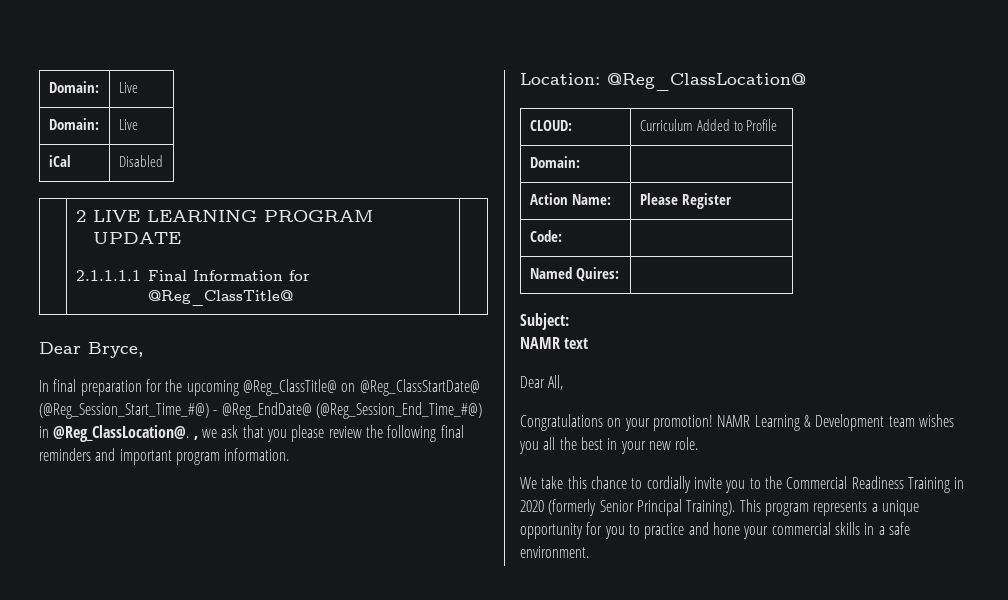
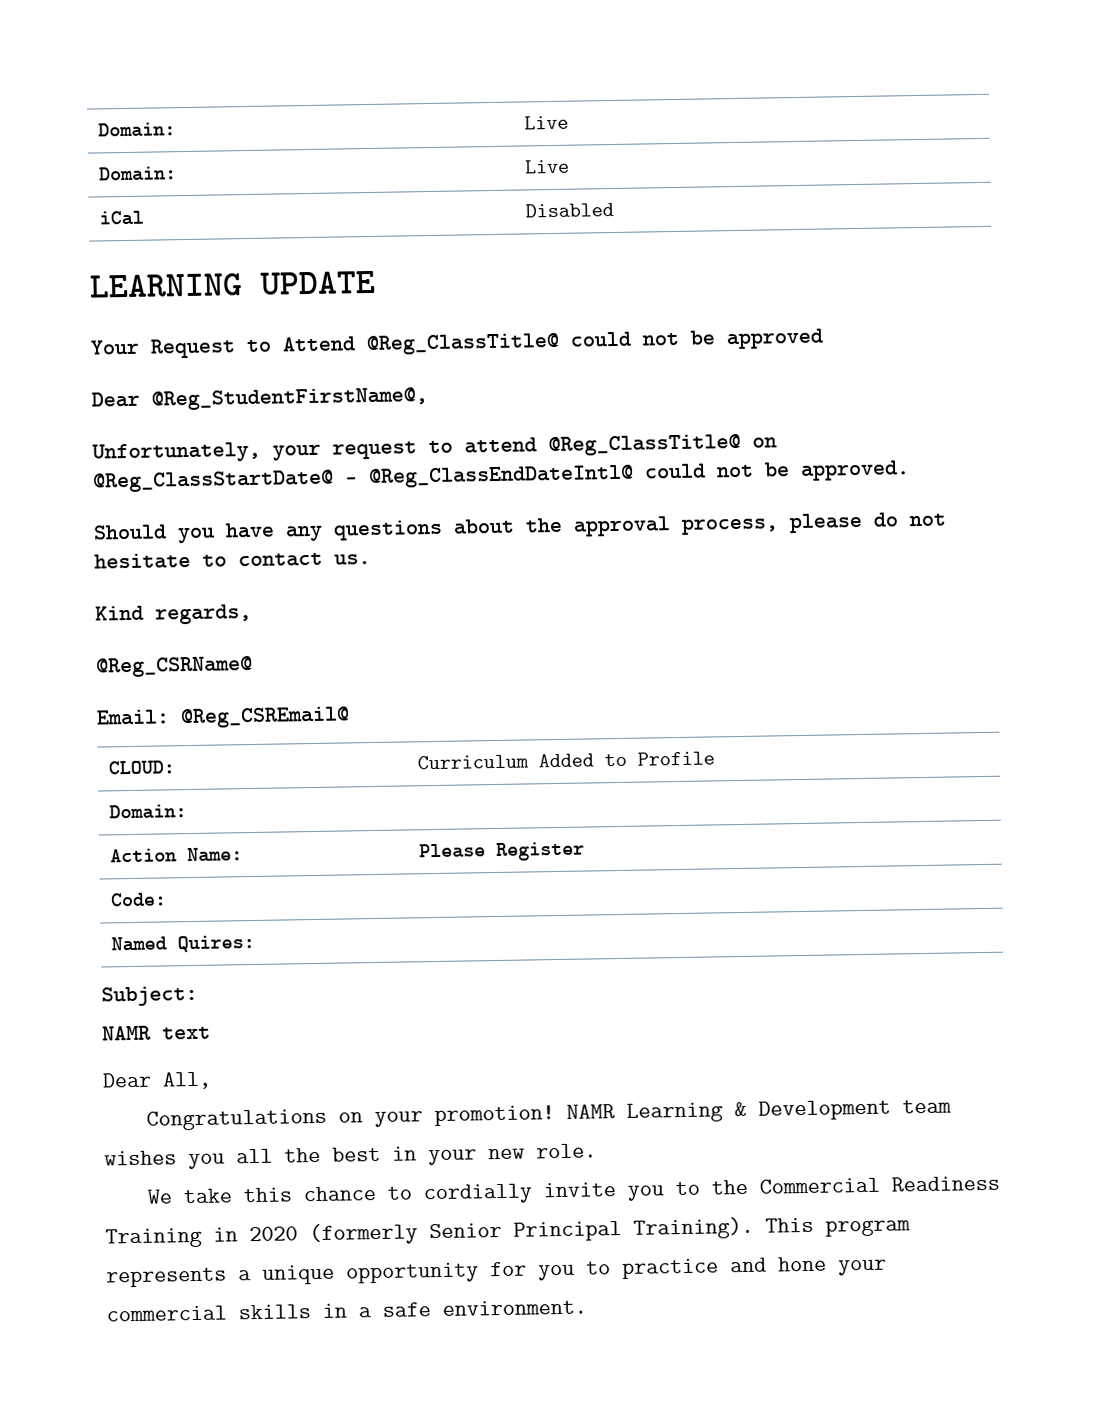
- | 2 LIVE LEARNING PROGRAM UPDATE
- 2.1.1.1.1 Final Information for @Reg_ClassTitle@ |
- Dear Bryce,
- In final preparation for the upcoming @Reg_ClassTitle@ on @Reg_ClassStartDate@ (@Reg_Session_Start_Time_#@) - @Reg_EndDate@ (@Reg_Session_End_Time_#@) in @Reg_ClassLocation@. , we ask that you please review the following final reminders and important program information.
- Location: @Reg_ClassLocation@
+ LEARNING UPDATE
+ Your Request to Attend @Reg_ClassTitle@ could not be approved
+ Dear @Reg_StudentFirstName@,
+ Unfortunately, your request to attend @Reg_ClassTitle@ on @Reg_ClassStartDate@ - @Reg_ClassEndDateIntl@ could not be approved.
+ Should you have any questions about the approval process, please do not hesitate to contact us.
+ Kind regards,
+ @Reg_CSRName@
+ Email: @Reg_CSREmail@

